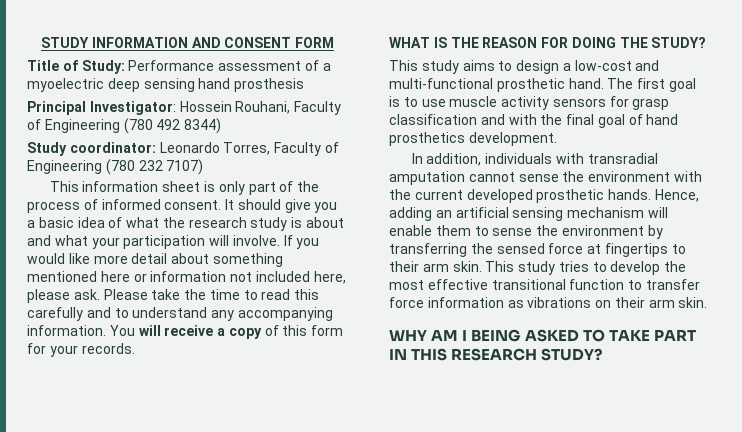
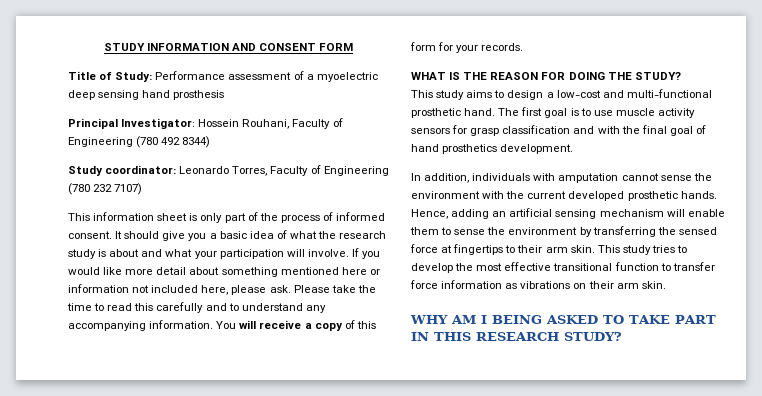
- In addition, individuals with transradial amputation cannot sense the environment with the current developed prosthetic hands.
+ In addition, individuals with amputation cannot sense the environment with the current developed prosthetic hands.

